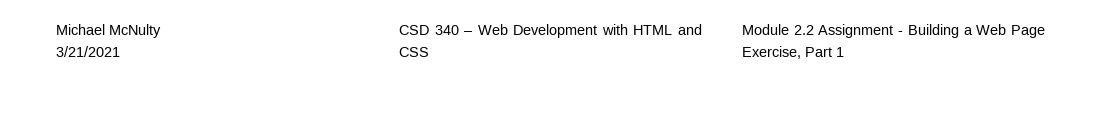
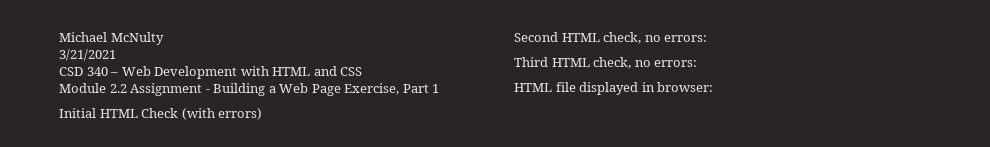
+ Initial HTML Check (with errors)
+ Second HTML check, no errors:
+ Third HTML check, no errors:
+ HTML file displayed in browser:

